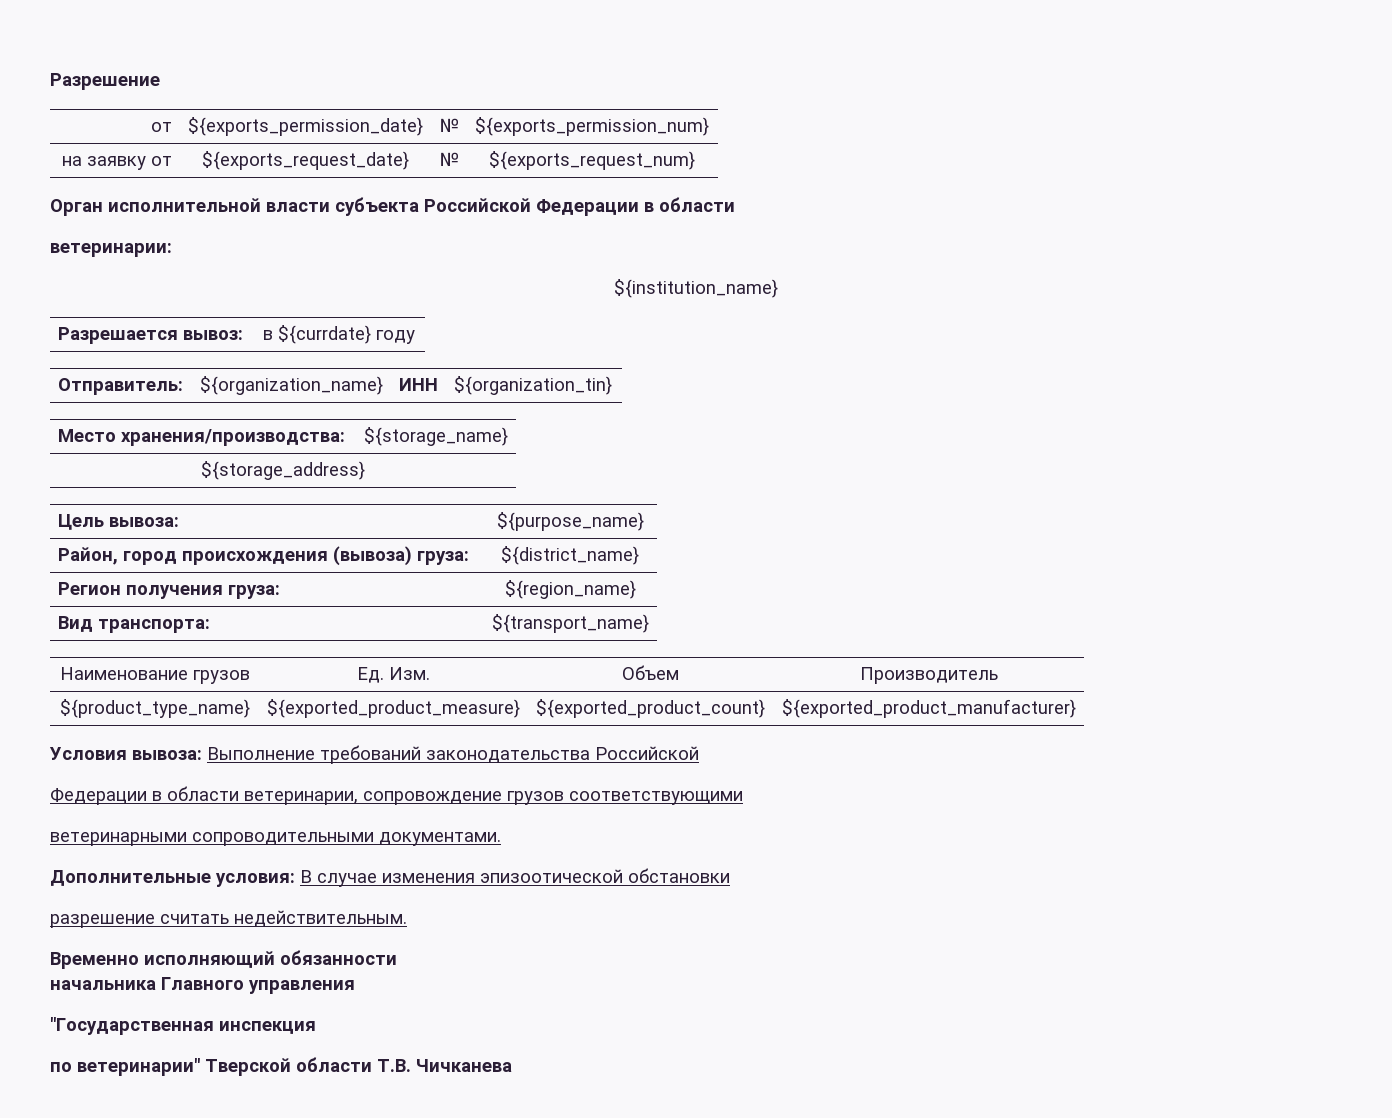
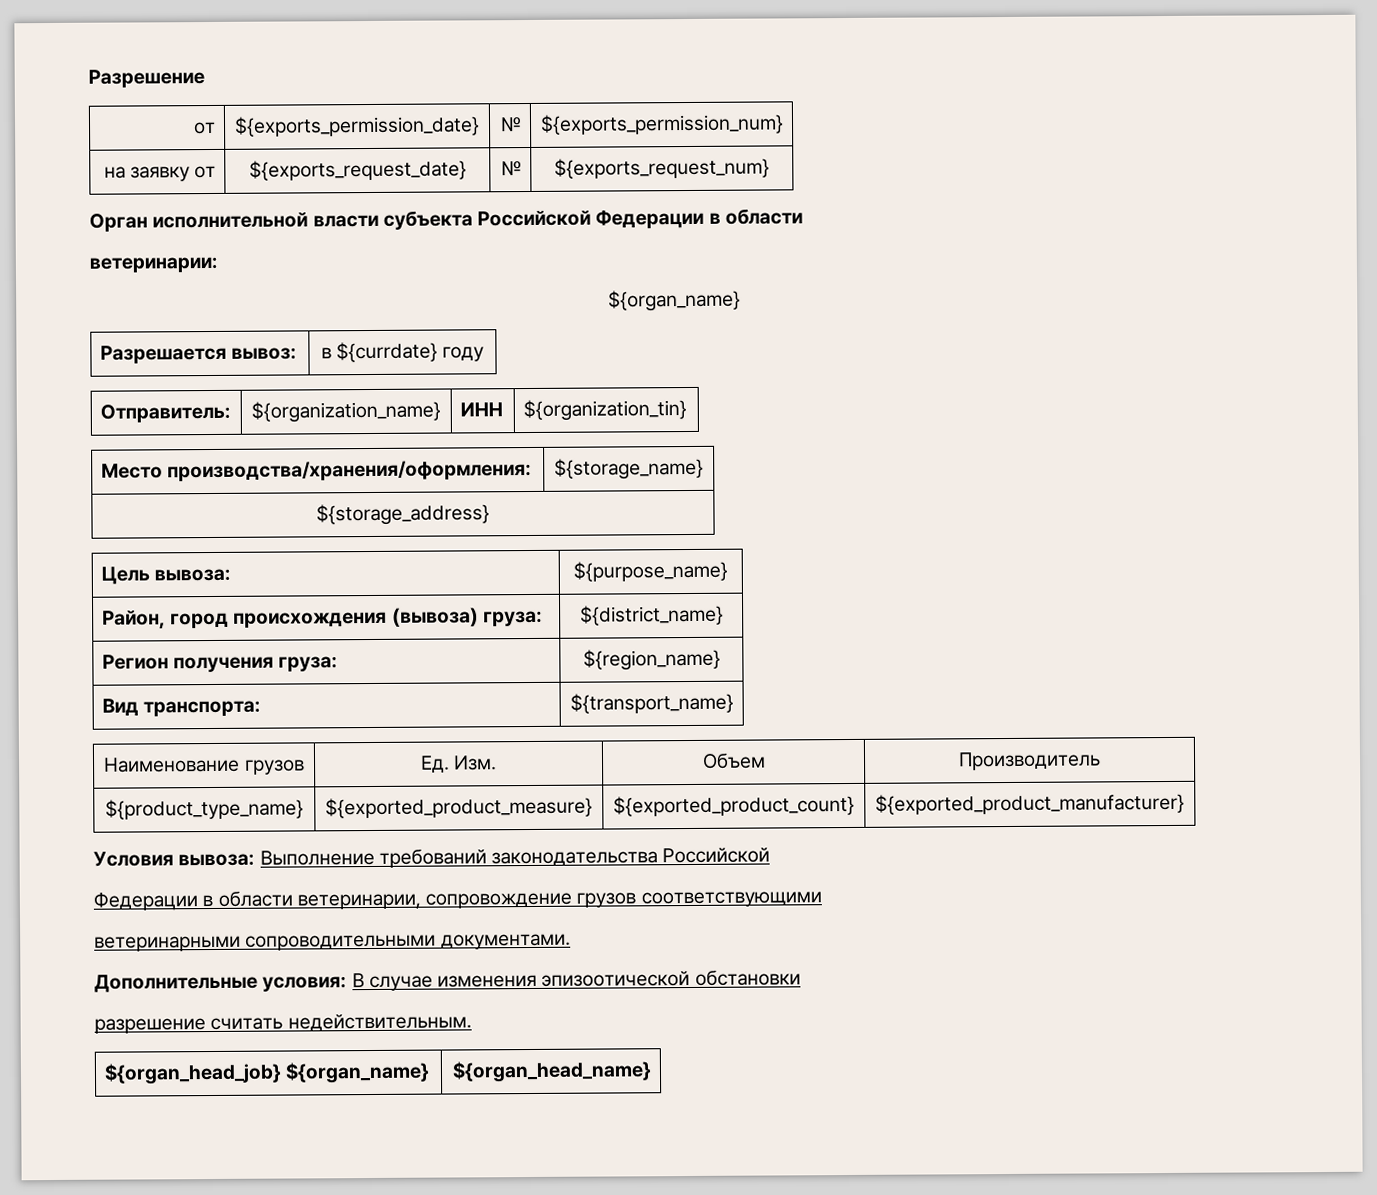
  ветеринарии:
- ${institution_name}
+ ${organ_name}
- Место хранения/производства: | ${storage_name}
+ Место производства/хранения/оформления: | ${storage_name}
- Временно исполняющий обязанности
- начальника Главного управления
- "Государственная инспекция
- по ветеринарии" Тверской области Т.В. Чичканева
+ ${organ_head_job} ${organ_name} | ${organ_head_name}

